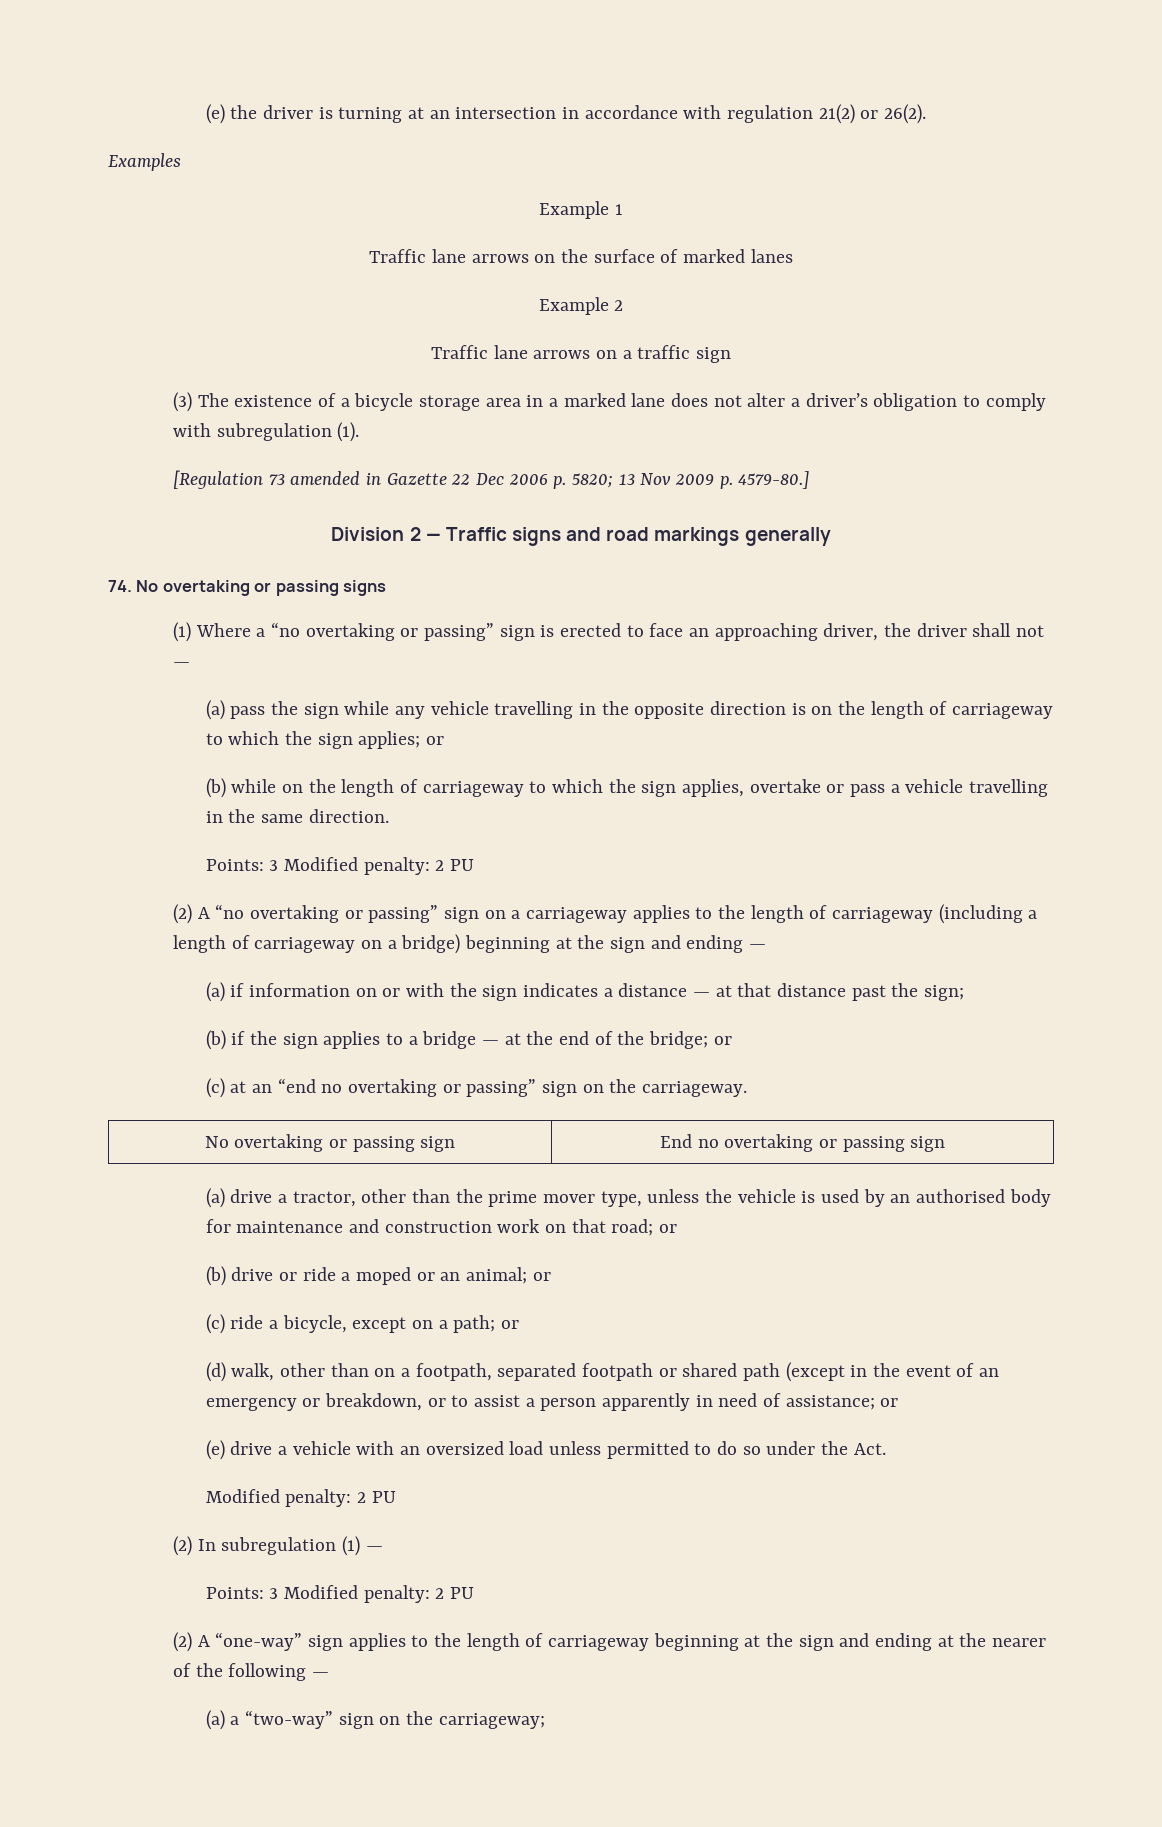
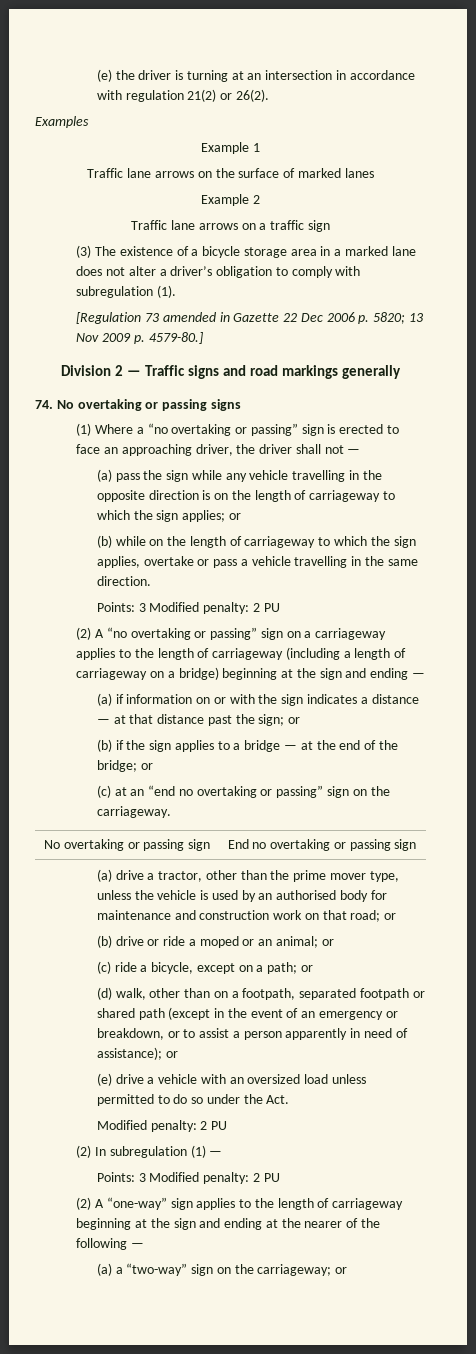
- (a) if information on or with the sign indicates a distance — at that distance past the sign;
+ (a) if information on or with the sign indicates a distance — at that distance past the sign; or
- (d) walk, other than on a footpath, separated footpath or shared path (except in the event of an emergency or breakdown, or to assist a person apparently in need of assistance; or
+ (d) walk, other than on a footpath, separated footpath or shared path (except in the event of an emergency or breakdown, or to assist a person apparently in need of assistance); or
- (a) a “two-way” sign on the carriageway;
+ (a) a “two-way” sign on the carriageway; or

